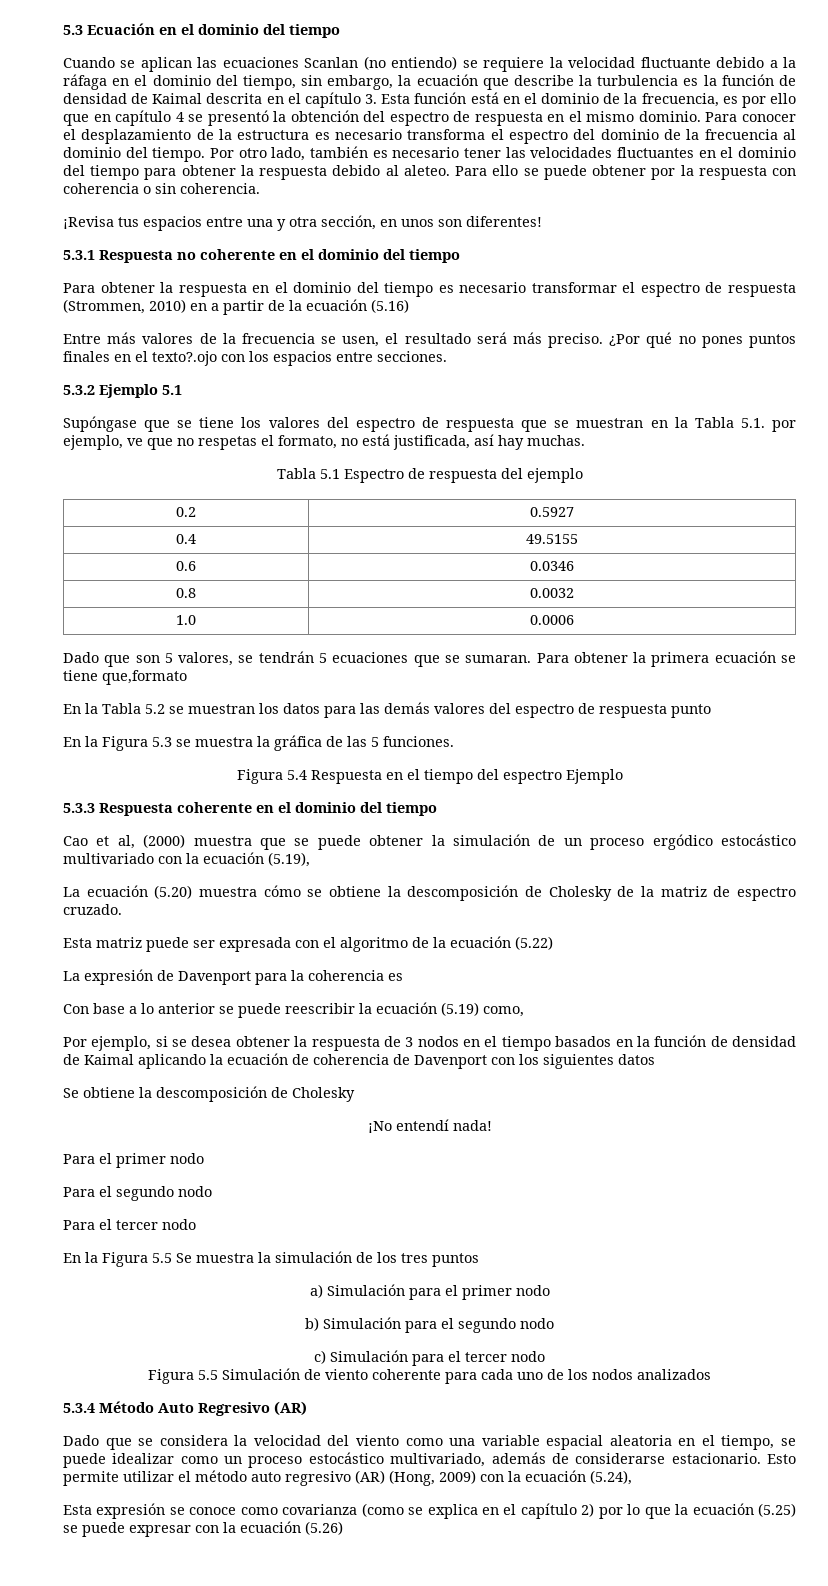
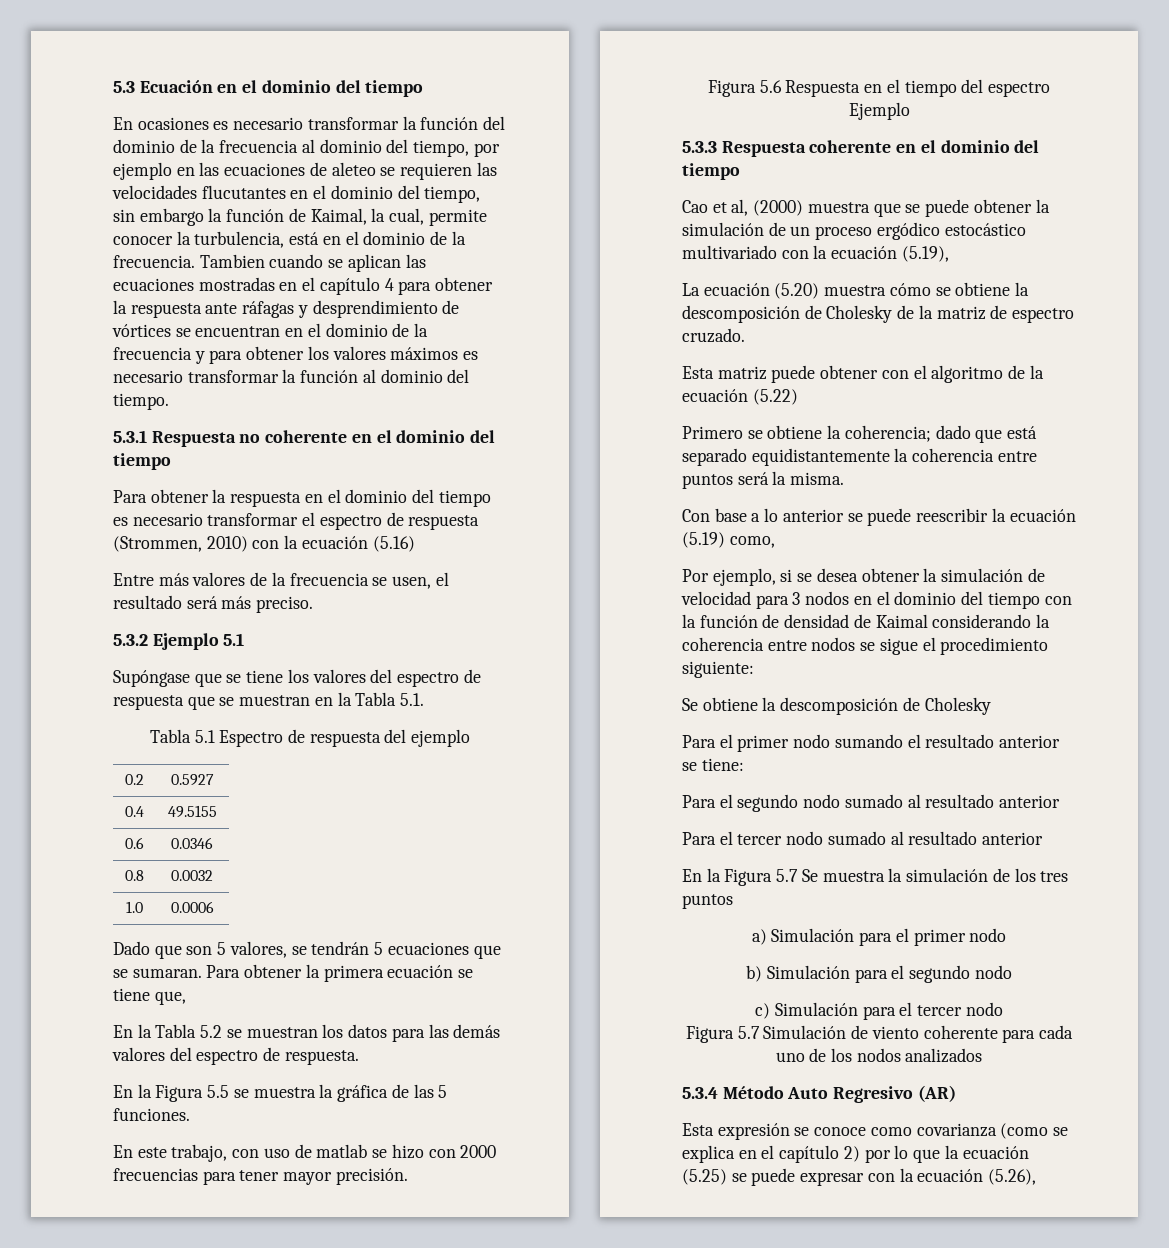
- Cuando se aplican las ecuaciones Scanlan (no entiendo) se requiere la velocidad fluctuante debido a la ráfaga en el dominio del tiempo, sin embargo, la ecuación que describe la turbulencia es la función de densidad de Kaimal descrita en el capítulo 3. Esta función está en el dominio de la frecuencia, es por ello que en capítulo 4 se presentó la obtención del espectro de respuesta en el mismo dominio. Para conocer el desplazamiento de la estructura es necesario transforma el espectro del dominio de la frecuencia al dominio del tiempo. Por otro lado, también es necesario tener las velocidades fluctuantes en el dominio del tiempo para obtener la respuesta debido al aleteo. Para ello se puede obtener por la respuesta con coherencia o sin coherencia.
- ¡Revisa tus espacios entre una y otra sección, en unos son diferentes!
+ En ocasiones es necesario transformar la función del dominio de la frecuencia al dominio del tiempo, por ejemplo en las ecuaciones de aleteo se requieren las velocidades flucutantes en el dominio del tiempo, sin embargo la función de Kaimal, la cual, permite conocer la turbulencia, está en el dominio de la frecuencia. Tambien cuando se aplican las ecuaciones mostradas en el capítulo 4 para obtener la respuesta ante ráfagas y desprendimiento de vórtices se encuentran en el dominio de la frecuencia y para obtener los valores máximos es necesario transformar la función al dominio del tiempo.
- Para obtener la respuesta en el dominio del tiempo es necesario transformar el espectro de respuesta (Strommen, 2010) en a partir de la ecuación (5.16)
+ Para obtener la respuesta en el dominio del tiempo es necesario transformar el espectro de respuesta (Strommen, 2010) con la ecuación (5.16)
- ¿Por qué no pones puntos finales en el texto?.ojo con los espacios entre secciones.
- Supóngase que se tiene los valores del espectro de respuesta que se muestran en la Tabla 5.1. por ejemplo, ve que no respetas el formato, no está justificada, así hay muchas.
+ Supóngase que se tiene los valores del espectro de respuesta que se muestran en la Tabla 5.1.
- Para obtener la primera ecuación se tiene que,formato
+ Para obtener la primera ecuación se tiene que,
- En la Tabla 5.2 se muestran los datos para las demás valores del espectro de respuesta punto
- En la Figura 5.3 se muestra la gráfica de las 5 funciones.
+ En la Tabla 5.2 se muestran los datos para las demás valores del espectro de respuesta.
+ En la Figura 5.5 se muestra la gráfica de las 5 funciones.
- Figura 5.4 Respuesta en el tiempo del espectro Ejemplo
+ En este trabajo, con uso de matlab se hizo con 2000 frecuencias para tener mayor precisión.
+ Figura 5.6 Respuesta en el tiempo del espectro Ejemplo
- Esta matriz puede ser expresada con el algoritmo de la ecuación (5.22)
+ Esta matriz puede obtener con el algoritmo de la ecuación (5.22)
- La expresión de Davenport para la coherencia es
+ Primero se obtiene la coherencia; dado que está separado equidistantemente la coherencia entre puntos será la misma.
- Por ejemplo, si se desea obtener la respuesta de 3 nodos en el tiempo basados en la función de densidad de Kaimal aplicando la ecuación de coherencia de Davenport con los siguientes datos
+ Por ejemplo, si se desea obtener la simulación de velocidad para 3 nodos en el dominio del tiempo con la función de densidad de Kaimal considerando la coherencia entre nodos se sigue el procedimiento siguiente:
- ¡No entendí nada!
- Para el primer nodo
+ Para el primer nodo sumando el resultado anterior se tiene:
- Para el segundo nodo
+ Para el segundo nodo sumado al resultado anterior
- Para el tercer nodo
- En la Figura 5.5 Se muestra la simulación de los tres puntos
+ Para el tercer nodo sumado al resultado anterior
+ En la Figura 5.7 Se muestra la simulación de los tres puntos
- Figura 5.5 Simulación de viento coherente para cada uno de los nodos analizados
+ Figura 5.7 Simulación de viento coherente para cada uno de los nodos analizados
- Dado que se considera la velocidad del viento como una variable espacial aleatoria en el tiempo, se puede idealizar como un proceso estocástico multivariado, además de considerarse estacionario. Esto permite utilizar el método auto regresivo (AR) (Hong, 2009) con la ecuación (5.24),
- Esta expresión se conoce como covarianza (como se explica en el capítulo 2) por lo que la ecuación (5.25) se puede expresar con la ecuación (5.26)
+ Esta expresión se conoce como covarianza (como se explica en el capítulo 2) por lo que la ecuación (5.25) se puede expresar con la ecuación (5.26),

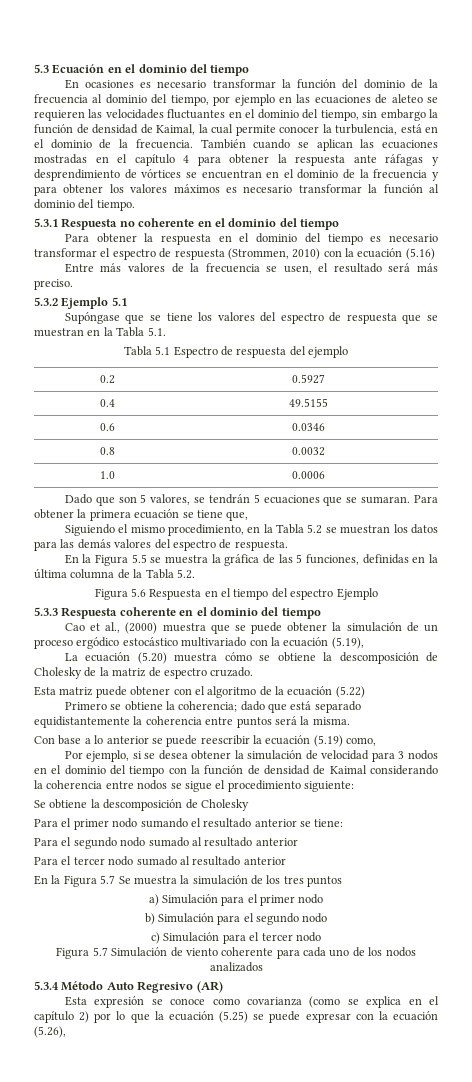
- En ocasiones es necesario transformar la función del dominio de la frecuencia al dominio del tiempo, por ejemplo en las ecuaciones de aleteo se requieren las velocidades flucutantes en el dominio del tiempo, sin embargo la función de Kaimal, la cual, permite conocer la turbulencia, está en el dominio de la frecuencia.
+ En ocasiones es necesario transformar la función del dominio de la frecuencia al dominio del tiempo, por ejemplo en las ecuaciones de aleteo se requieren las velocidades fluctuantes en el dominio del tiempo, sin embargo la función de densidad de Kaimal, la cual permite conocer la turbulencia, está en el dominio de la frecuencia.
- Tambien cuando se aplican las ecuaciones mostradas en el capítulo 4 para obtener la respuesta ante ráfagas y desprendimiento de vórtices se encuentran en el dominio de la frecuencia y para obtener los valores máximos es necesario transformar la función al dominio del tiempo.
+ También cuando se aplican las ecuaciones mostradas en el capítulo 4 para obtener la respuesta ante ráfagas y desprendimiento de vórtices se encuentran en el dominio de la frecuencia y para obtener los valores máximos es necesario transformar la función al dominio del tiempo.
- En la Tabla 5.2 se muestran los datos para las demás valores del espectro de respuesta.
+ Siguiendo el mismo procedimiento, en la Tabla 5.2 se muestran los datos para las demás valores del espectro de respuesta.
- En la Figura 5.5 se muestra la gráfica de las 5 funciones.
- En este trabajo, con uso de matlab se hizo con 2000 frecuencias para tener mayor precisión.
+ En la Figura 5.5 se muestra la gráfica de las 5 funciones, definidas en la última columna de la Tabla 5.2.
- Cao et al, (2000) muestra que se puede obtener la simulación de un proceso ergódico estocástico multivariado con la ecuación (5.19),
+ Cao et al., (2000) muestra que se puede obtener la simulación de un proceso ergódico estocástico multivariado con la ecuación (5.19),

